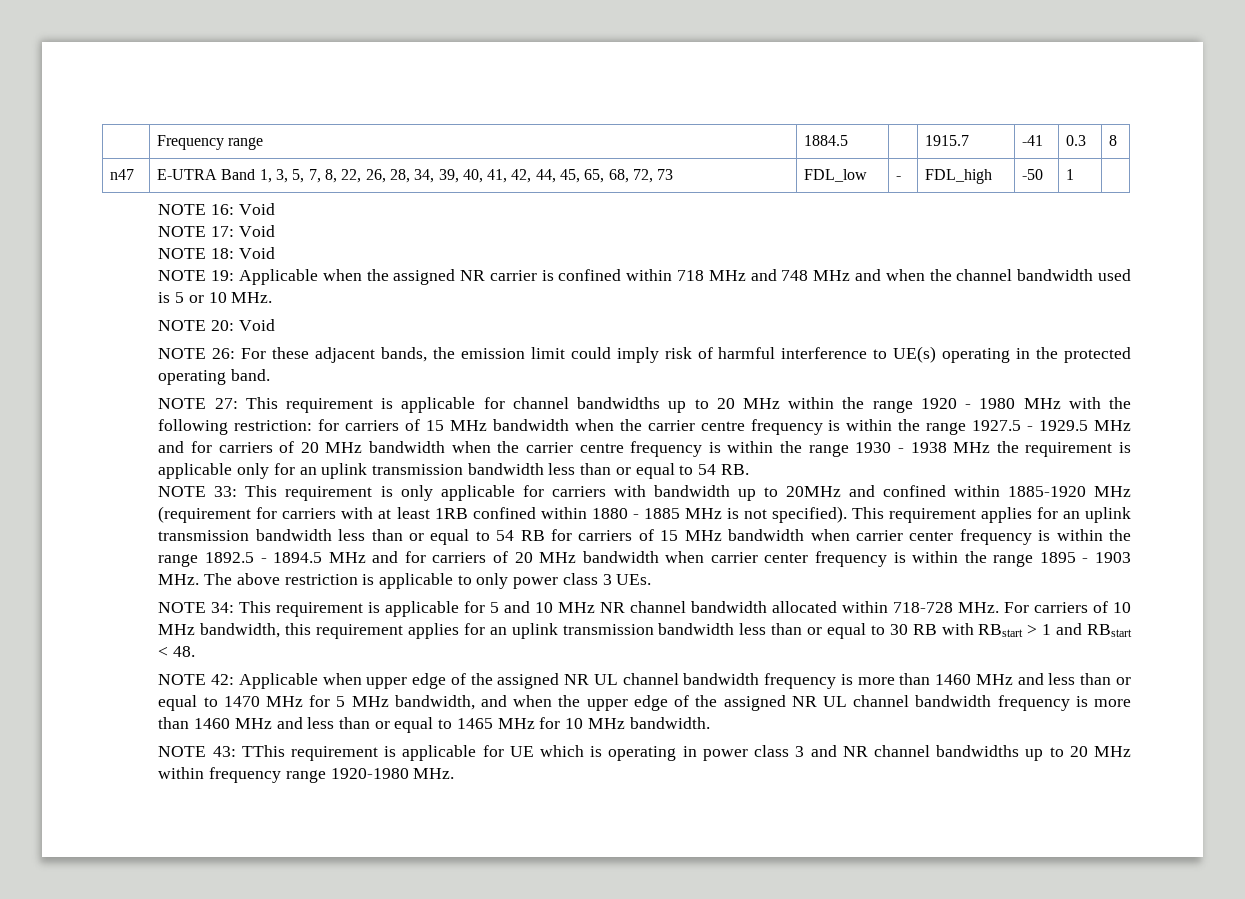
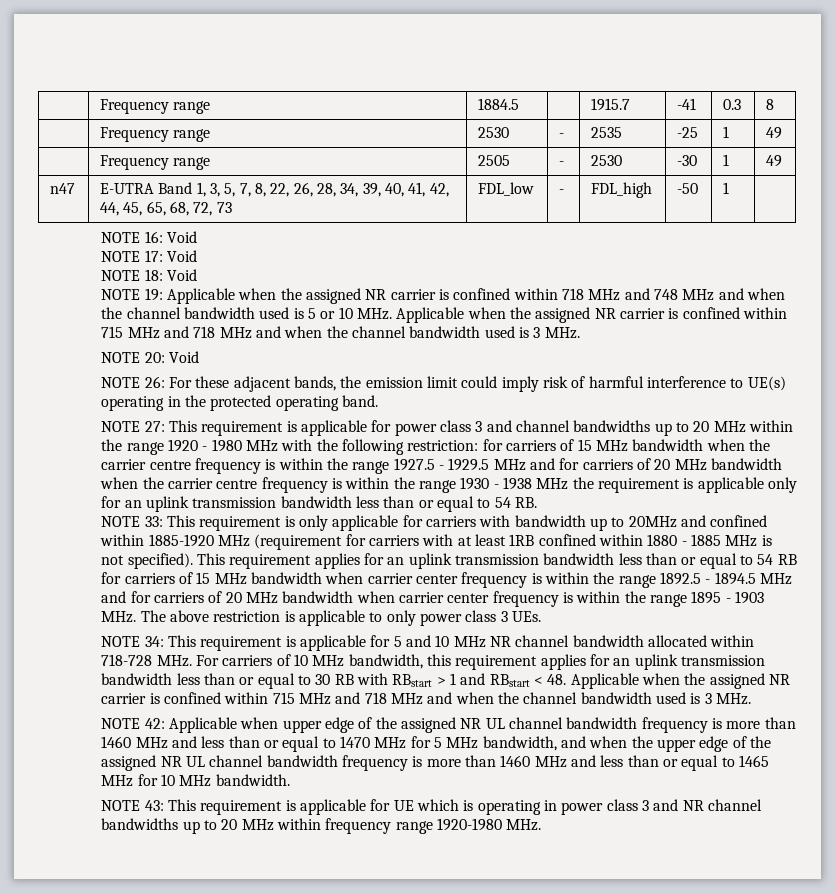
+ | Frequency range | 2530 | - | 2535 | -25 | 1 | 49
+ | Frequency range | 2505 | - | 2530 | -30 | 1 | 49
- NOTE 19: Applicable when the assigned NR carrier is confined within 718 MHz and 748 MHz and when the channel bandwidth used is 5 or 10 MHz.
+ NOTE 19: Applicable when the assigned NR carrier is confined within 718 MHz and 748 MHz and when the channel bandwidth used is 5 or 10 MHz. Applicable when the assigned NR carrier is confined within 715 MHz and 718 MHz and when the channel bandwidth used is 3 MHz.
- This requirement is applicable for channel bandwidths up to 20 MHz within the range 1920 - 1980 MHz with the following restriction:
+ This requirement is applicable for power class 3 and channel bandwidths up to 20 MHz within the range 1920 - 1980 MHz with the following restriction:
- NOTE 34: This requirement is applicable for 5 and 10 MHz NR channel bandwidth allocated within 718-728 MHz. For carriers of 10 MHz bandwidth, this requirement applies for an uplink transmission bandwidth less than or equal to 30 RB with RBstart > 1 and RBstart < 48.
+ NOTE 34: This requirement is applicable for 5 and 10 MHz NR channel bandwidth allocated within 718-728 MHz. For carriers of 10 MHz bandwidth, this requirement applies for an uplink transmission bandwidth less than or equal to 30 RB with RBstart > 1 and RBstart < 48. Applicable when the assigned NR carrier is confined within 715 MHz and 718 MHz and when the channel bandwidth used is 3 MHz.
- NOTE 43: TThis requirement is applicable for UE which is operating in power class 3 and NR channel bandwidths up to 20 MHz within frequency range 1920-1980 MHz.
+ NOTE 43: This requirement is applicable for UE which is operating in power class 3 and NR channel bandwidths up to 20 MHz within frequency range 1920-1980 MHz.

